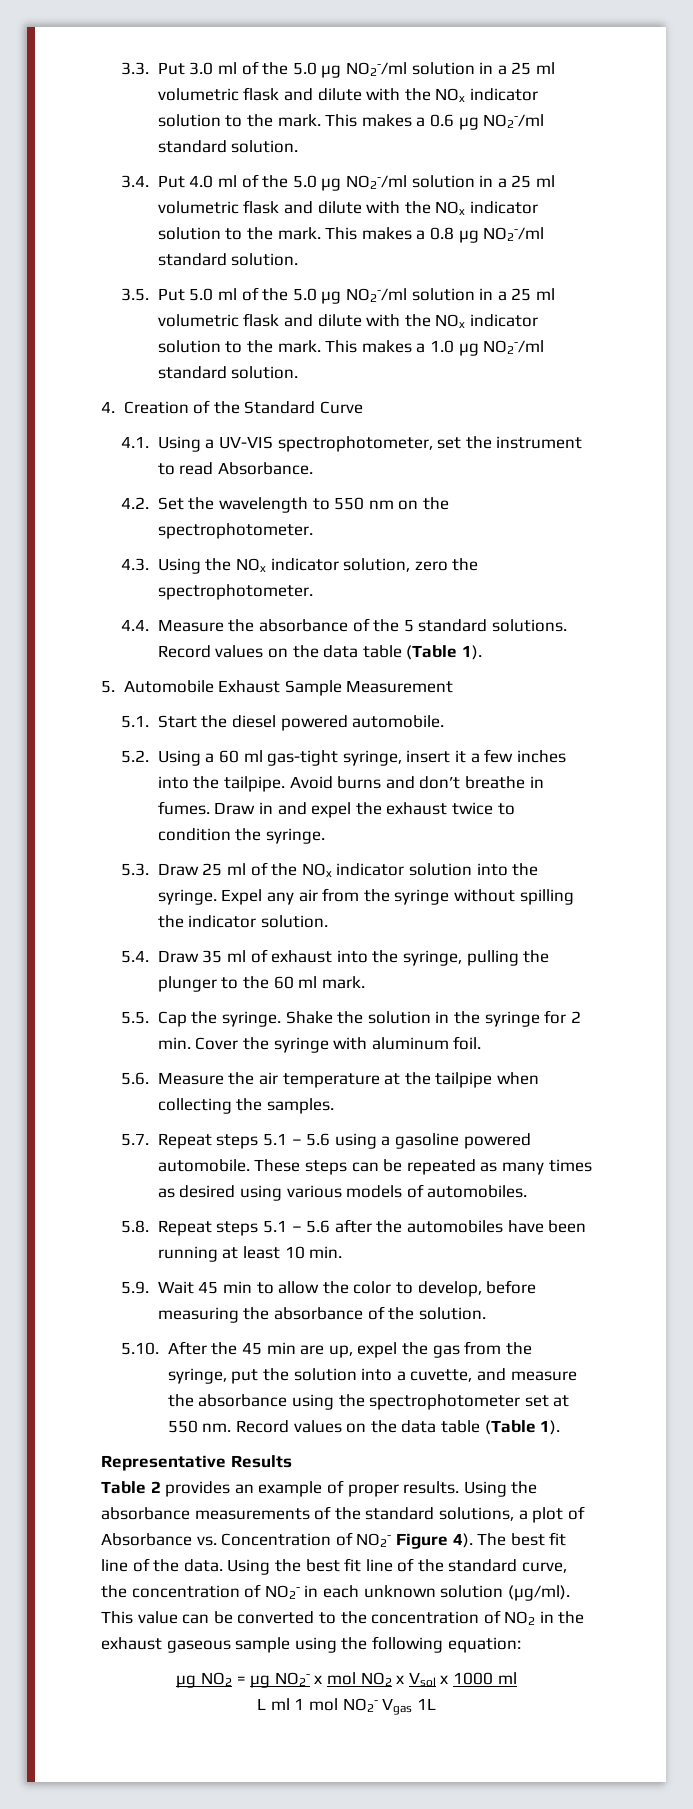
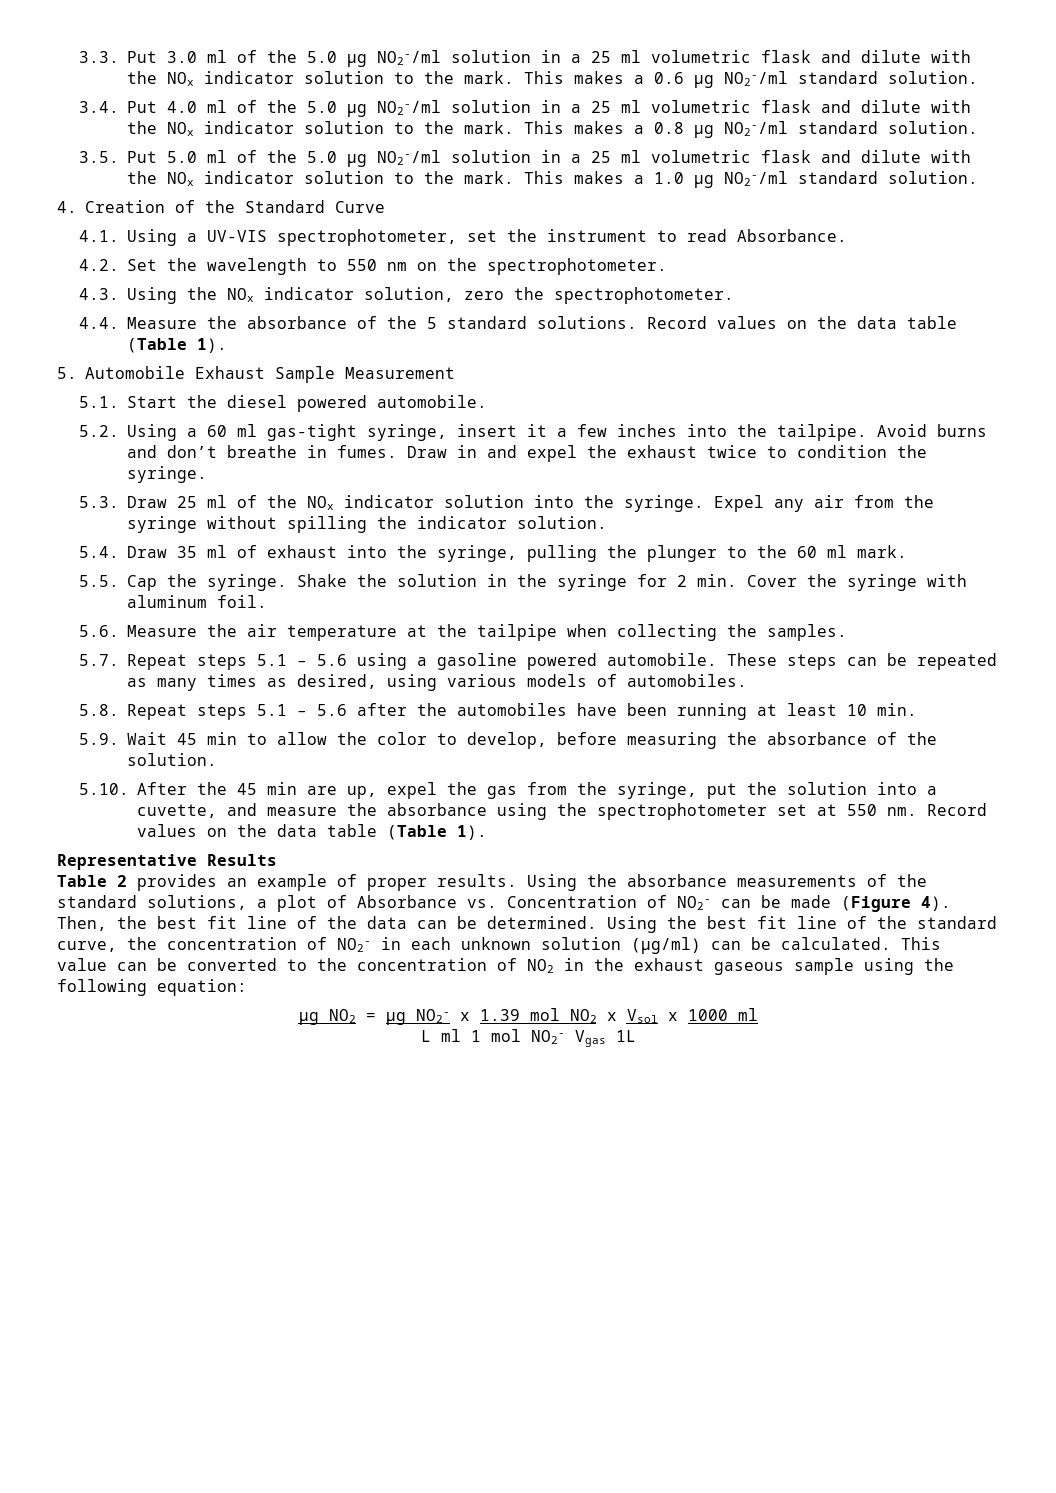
- These steps can be repeated as many times as desired using various models of automobiles.
+ These steps can be repeated as many times as desired, using various models of automobiles.
- Using the absorbance measurements of the standard solutions, a plot of Absorbance vs. Concentration of NO2- Figure 4). The best fit line of the data.
+ Using the absorbance measurements of the standard solutions, a plot of Absorbance vs. Concentration of NO2- can be made (Figure 4). Then, the best fit line of the data can be determined.
- Using the best fit line of the standard curve, the concentration of NO2- in each unknown solution (µg/ml).
+ Using the best fit line of the standard curve, the concentration of NO2- in each unknown solution (µg/ml) can be calculated.
- µg NO2 = µg NO2- x mol NO2 x Vsol x 1000 ml
+ µg NO2 = µg NO2- x 1.39 mol NO2 x Vsol x 1000 ml

